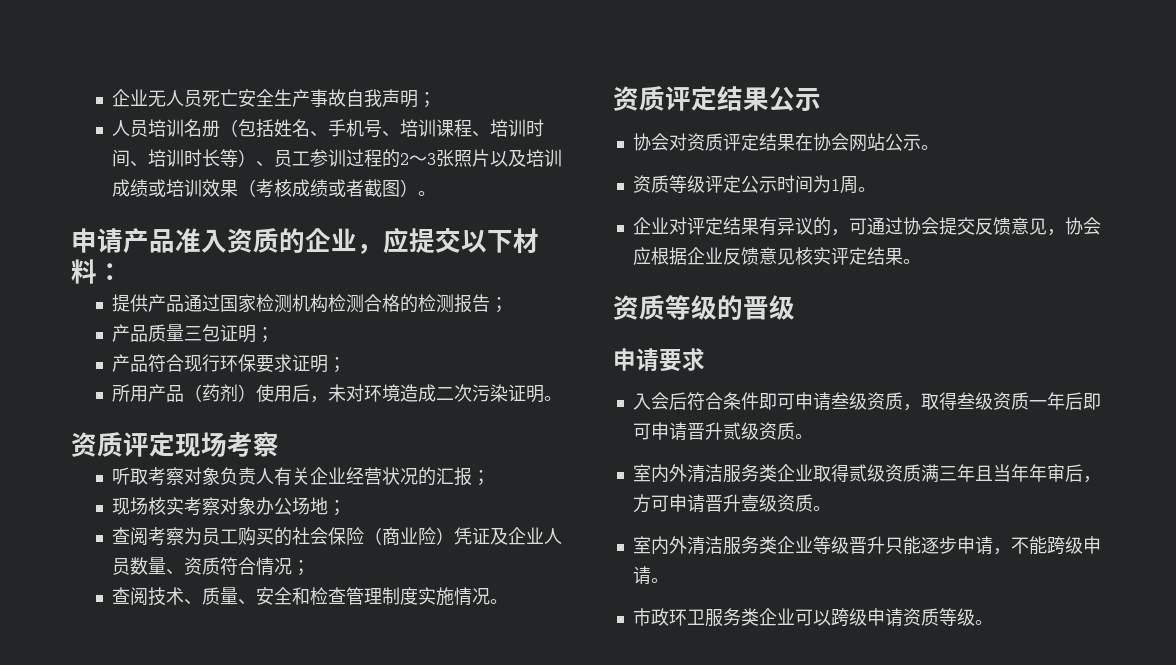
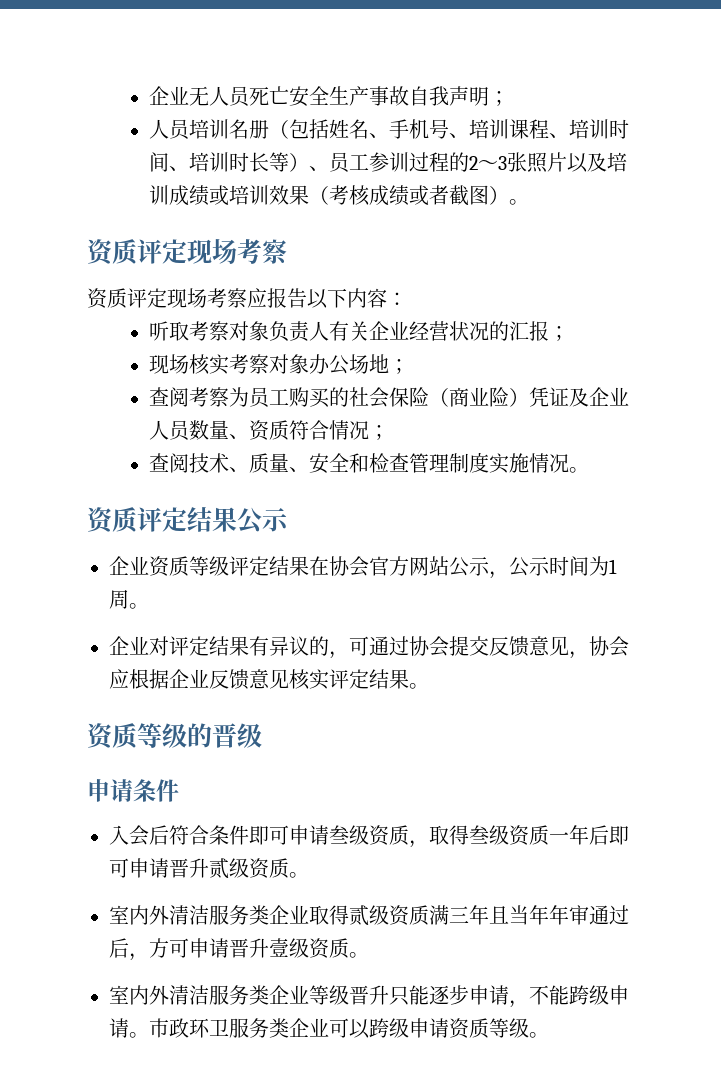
  人员培训名册（包括姓名、手机号、培训课程、培训时间、培训时长等）、员工参训过程的2～3张照片以及培训成绩或培训效果（考核成绩或者截图）。
- 申请产品准入资质的企业，应提交以下材料：
- 提供产品通过国家检测机构检测合格的检测报告；
- 产品质量三包证明；
- 产品符合现行环保要求证明；
- 所用产品（药剂）使用后，未对环境造成二次污染证明。
  资质评定现场考察
+ 资质评定现场考察应报告以下内容：
- 协会对资质评定结果在协会网站公示。
- 资质等级评定公示时间为1周。
+ 企业资质等级评定结果在协会官方网站公示，公示时间为1周。
- 申请要求
+ 申请条件
- 室内外清洁服务类企业取得贰级资质满三年且当年年审后，方可申请晋升壹级资质。
+ 室内外清洁服务类企业取得贰级资质满三年且当年年审通过后，方可申请晋升壹级资质。
- 室内外清洁服务类企业等级晋升只能逐步申请，不能跨级申请。
- 市政环卫服务类企业可以跨级申请资质等级。
+ 室内外清洁服务类企业等级晋升只能逐步申请，不能跨级申请。市政环卫服务类企业可以跨级申请资质等级。

